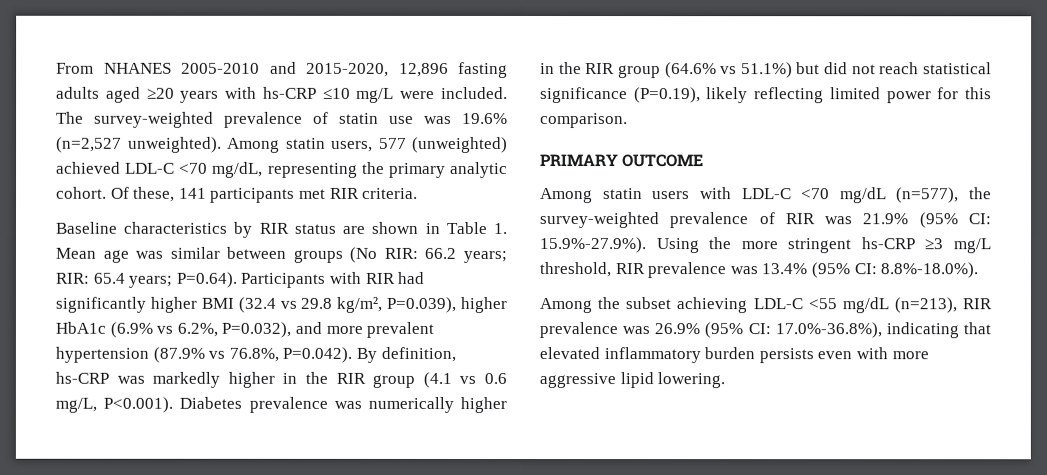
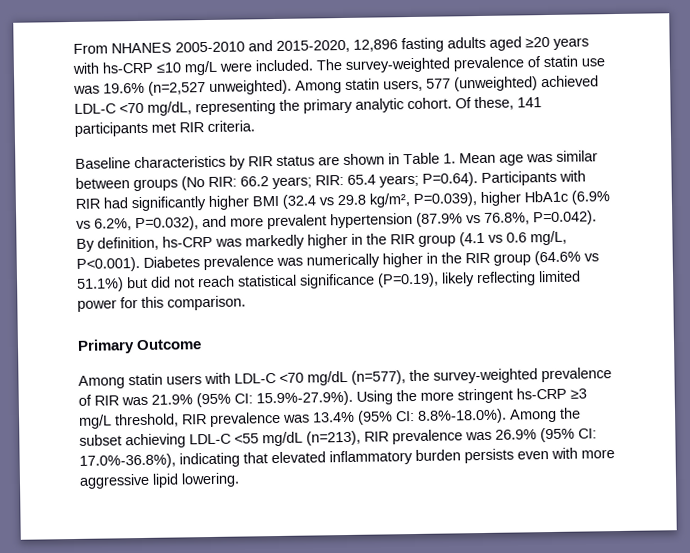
- PRIMARY OUTCOME
+ Primary Outcome
- Among statin users with LDL-C <70 mg/dL (n=577), the survey-weighted prevalence of RIR was 21.9% (95% CI: 15.9%-27.9%). Using the more stringent hs-CRP ≥3 mg/L threshold, RIR prevalence was 13.4% (95% CI: 8.8%-18.0%).
- Among the subset achieving LDL-C <55 mg/dL (n=213), RIR prevalence was 26.9% (95% CI: 17.0%-36.8%), indicating that elevated inflammatory burden persists even with more aggressive lipid lowering.
+ Among statin users with LDL-C <70 mg/dL (n=577), the survey-weighted prevalence of RIR was 21.9% (95% CI: 15.9%-27.9%). Using the more stringent hs-CRP ≥3 mg/L threshold, RIR prevalence was 13.4% (95% CI: 8.8%-18.0%). Among the subset achieving LDL-C <55 mg/dL (n=213), RIR prevalence was 26.9% (95% CI: 17.0%-36.8%), indicating that elevated inflammatory burden persists even with more aggressive lipid lowering.

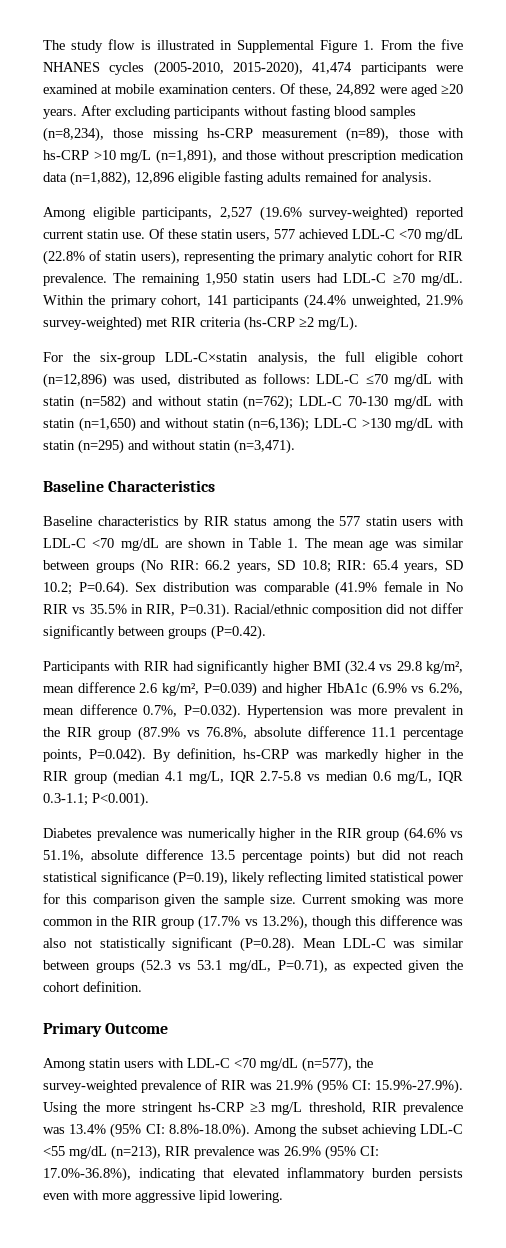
- From NHANES 2005-2010 and 2015-2020, 12,896 fasting adults aged ≥20 years with hs-CRP ≤10 mg/L were included. The survey-weighted prevalence of statin use was 19.6% (n=2,527 unweighted). Among statin users, 577 (unweighted) achieved LDL-C <70 mg/dL, representing the primary analytic cohort. Of these, 141 participants met RIR criteria.
+ The study flow is illustrated in Supplemental Figure 1. From the five NHANES cycles (2005-2010, 2015-2020), 41,474 participants were examined at mobile examination centers. Of these, 24,892 were aged ≥20 years. After excluding participants without fasting blood samples (n=8,234), those missing hs-CRP measurement (n=89), those with hs-CRP >10 mg/L (n=1,891), and those without prescription medication data (n=1,882), 12,896 eligible fasting adults remained for analysis.
+ Among eligible participants, 2,527 (19.6% survey-weighted) reported current statin use. Of these statin users, 577 achieved LDL-C <70 mg/dL (22.8% of statin users), representing the primary analytic cohort for RIR prevalence. The remaining 1,950 statin users had LDL-C ≥70 mg/dL. Within the primary cohort, 141 participants (24.4% unweighted, 21.9% survey-weighted) met RIR criteria (hs-CRP ≥2 mg/L).
+ For the six-group LDL-C×statin analysis, the full eligible cohort (n=12,896) was used, distributed as follows: LDL-C ≤70 mg/dL with statin (n=582) and without statin (n=762); LDL-C 70-130 mg/dL with statin (n=1,650) and without statin (n=6,136); LDL-C >130 mg/dL with statin (n=295) and without statin (n=3,471).
+ Baseline Characteristics
- Baseline characteristics by RIR status are shown in Table 1. Mean age was similar between groups (No RIR:
+ Baseline characteristics by RIR status among the 577 statin users with LDL-C <70 mg/dL are shown in Table 1. The mean age was similar between groups (No RIR:
- 66.2 years; RIR: 65.4 years; P=0.64). Participants with RIR had significantly higher BMI (32.4 vs 29.8 kg/m², P=0.039), higher HbA1c (6.9% vs 6.2%, P=0.032), and more prevalent hypertension (87.9% vs 76.8%, P=0.042). By definition, hs-CRP was markedly higher in the RIR group (4.1 vs 0.6 mg/L, P<0.001). Diabetes prevalence was numerically higher in the RIR group (64.6% vs 51.1%) but did not reach statistical significance (P=0.19), likely reflecting limited power for this comparison.
+ 66.2 years, SD 10.8; RIR: 65.4 years, SD 10.2; P=0.64). Sex distribution was comparable (41.9% female in No RIR vs 35.5% in RIR, P=0.31). Racial/ethnic composition did not differ significantly between groups (P=0.42).
+ Participants with RIR had significantly higher BMI (32.4 vs 29.8 kg/m², mean difference 2.6 kg/m², P=0.039) and higher HbA1c (6.9% vs 6.2%, mean difference 0.7%, P=0.032). Hypertension was more prevalent in the RIR group (87.9% vs 76.8%, absolute difference 11.1 percentage points, P=0.042). By definition, hs-CRP was markedly higher in the RIR group (median 4.1 mg/L, IQR 2.7-5.8 vs median 0.6 mg/L, IQR 0.3-1.1; P<0.001).
+ Diabetes prevalence was numerically higher in the RIR group (64.6% vs 51.1%, absolute difference 13.5 percentage points) but did not reach statistical significance (P=0.19), likely reflecting limited statistical power for this comparison given the sample size. Current smoking was more common in the RIR group (17.7% vs 13.2%), though this difference was also not statistically significant (P=0.28). Mean LDL-C was similar between groups (52.3 vs 53.1 mg/dL, P=0.71), as expected given the cohort definition.

